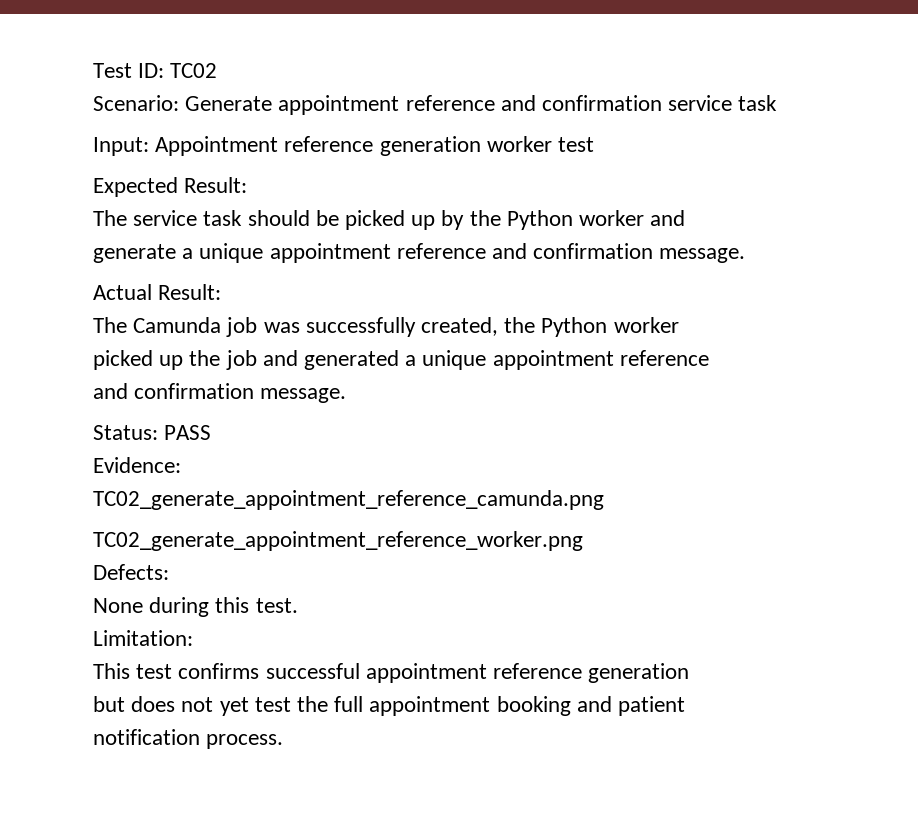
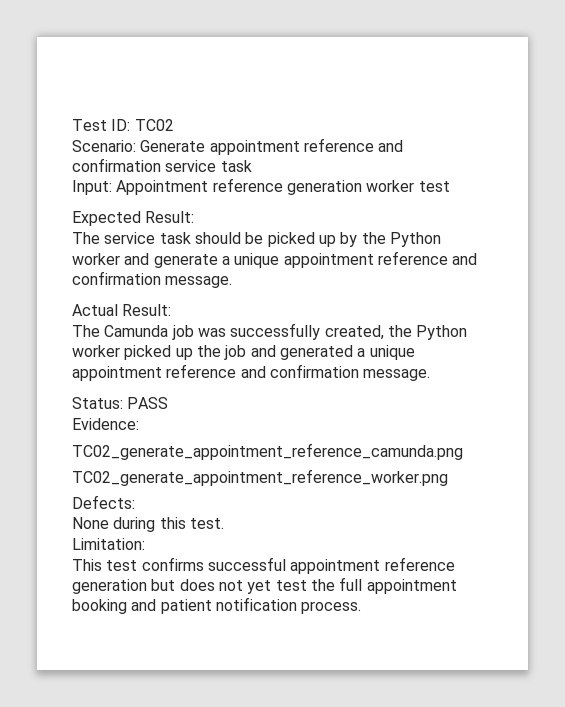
- The service task should be picked up by the Python worker and
- generate a unique appointment reference and confirmation message.
+ The service task should be picked up by the Python worker and generate a unique appointment reference and confirmation message.
- The Camunda job was successfully created, the Python worker
- picked up the job and generated a unique appointment reference
- and confirmation message.
+ The Camunda job was successfully created, the Python worker picked up the job and generated a unique appointment reference and confirmation message.
- This test confirms successful appointment reference generation
- but does not yet test the full appointment booking and patient
- notification process.
+ This test confirms successful appointment reference generation but does not yet test the full appointment booking and patient notification process.

